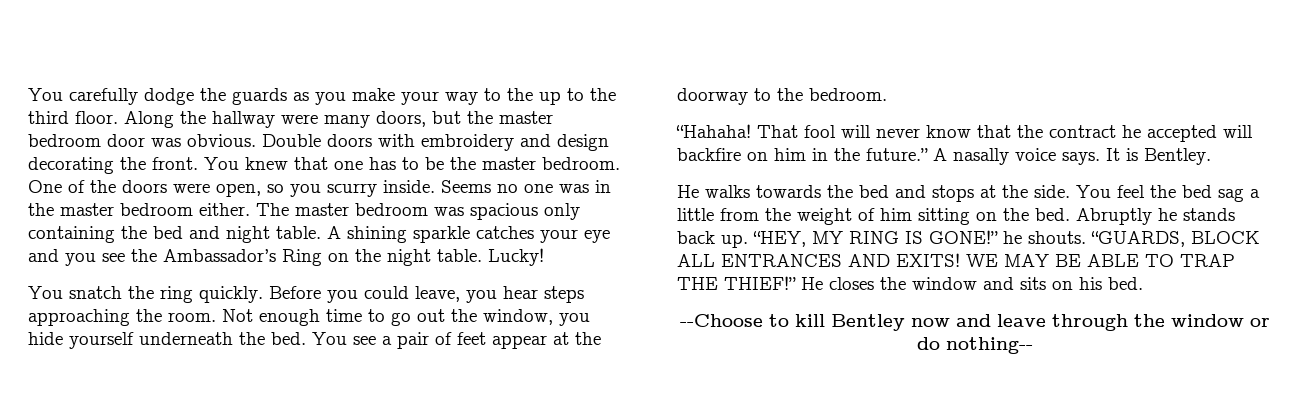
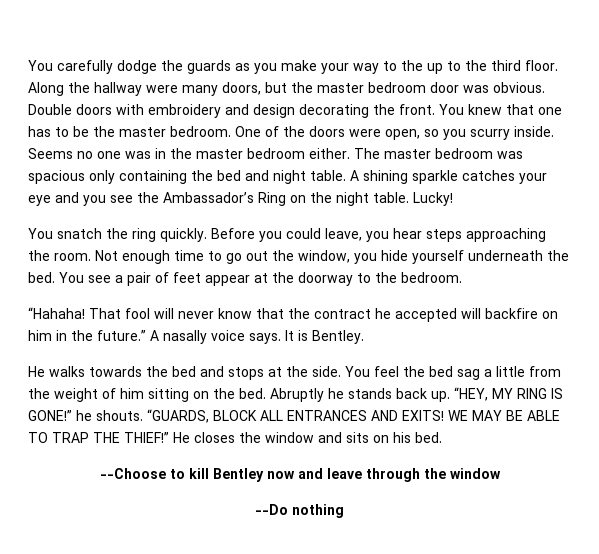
- --Choose to kill Bentley now and leave through the window or do nothing--
+ --Choose to kill Bentley now and leave through the window
+ --Do nothing

